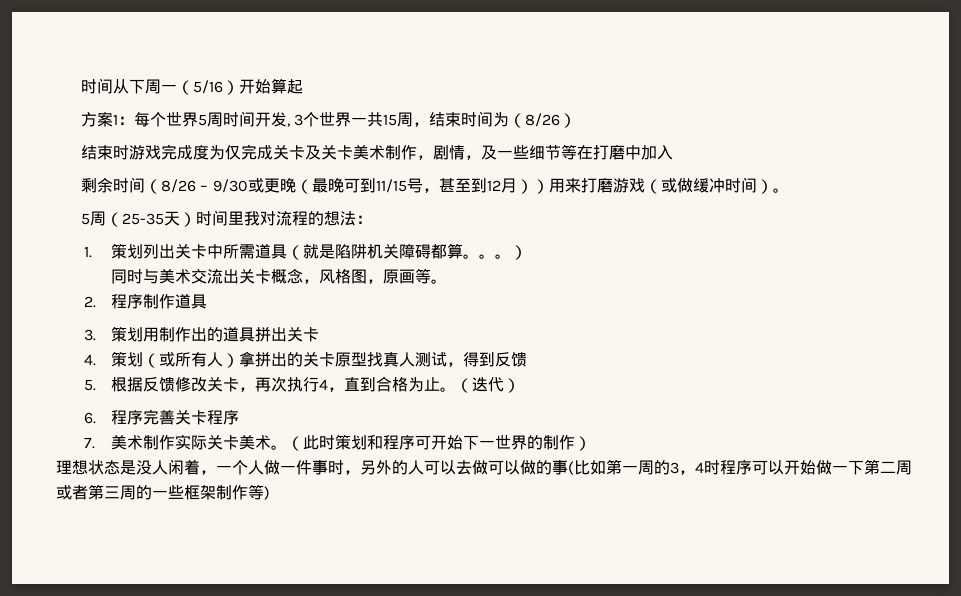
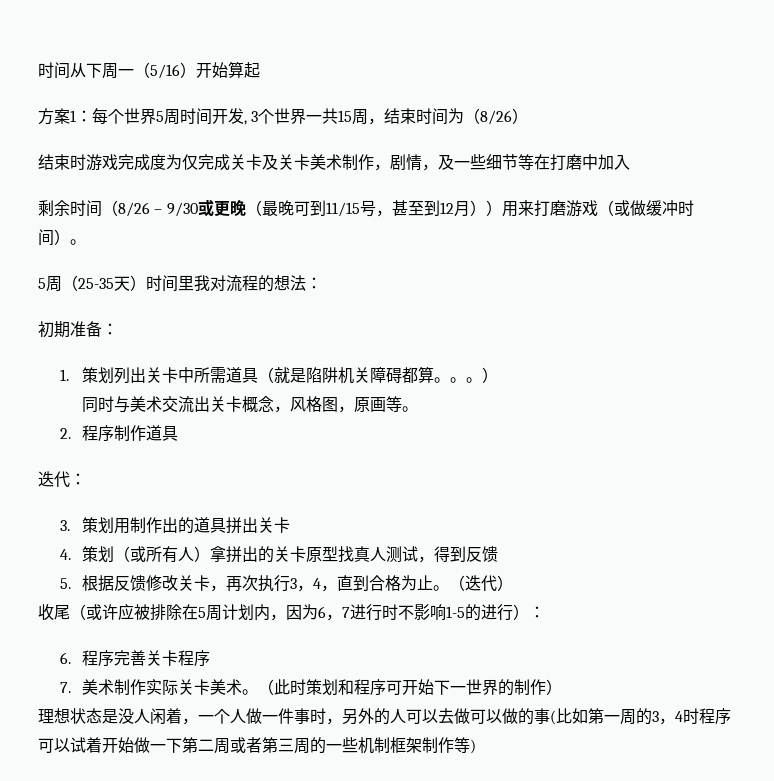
+ 初期准备：
+ 迭代：
- 5.根据反馈修改关卡，再次执行4，直到合格为止。
+ 5.根据反馈修改关卡，再次执行3，4，直到合格为止。
+ 收尾（或许应被排除在5周计划内，因为6，7进行时不影响1-5的进行）：
- 理想状态是没人闲着，一个人做一件事时，另外的人可以去做可以做的事(比如第一周的3，4时程序可以开始做一下第二周或者第三周的一些框架制作等)
+ 理想状态是没人闲着，一个人做一件事时，另外的人可以去做可以做的事(比如第一周的3，4时程序可以试着开始做一下第二周或者第三周的一些机制框架制作等)

